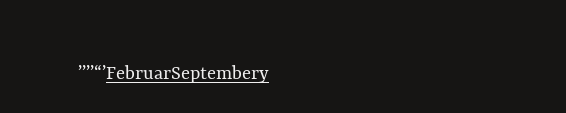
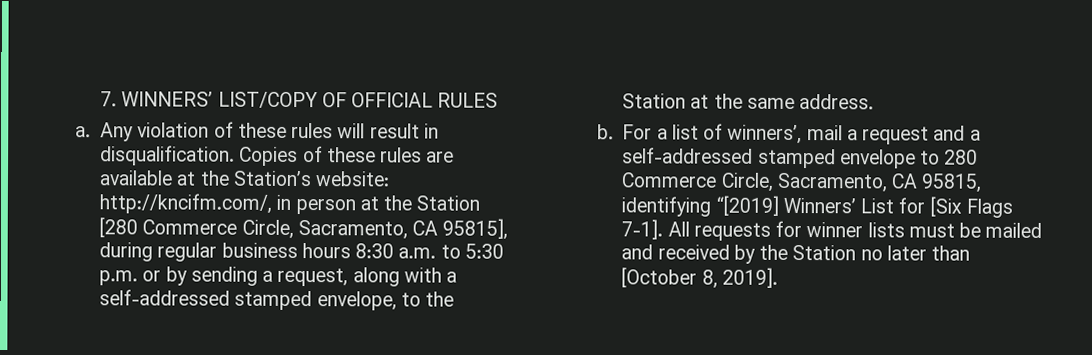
- ’’’’“’FebruarSeptembery
+ 7. WINNERS’ LIST/COPY OF OFFICIAL RULES
+ a. Any violation of these rules will result in disqualification. Copies of these rules are available at the Station’s website: http://kncifm.com/, in person at the Station [280 Commerce Circle, Sacramento, CA 95815], during regular business hours 8:30 a.m. to 5:30 p.m. or by sending a request, along with a self-addressed stamped envelope, to the Station at the same address.
+ b. For a list of winners’, mail a request and a self-addressed stamped envelope to 280 Commerce Circle, Sacramento, CA 95815, identifying “[2019] Winners’ List for [Six Flags 7-1]. All requests for winner lists must be mailed and received by the Station no later than [October 8, 2019].

